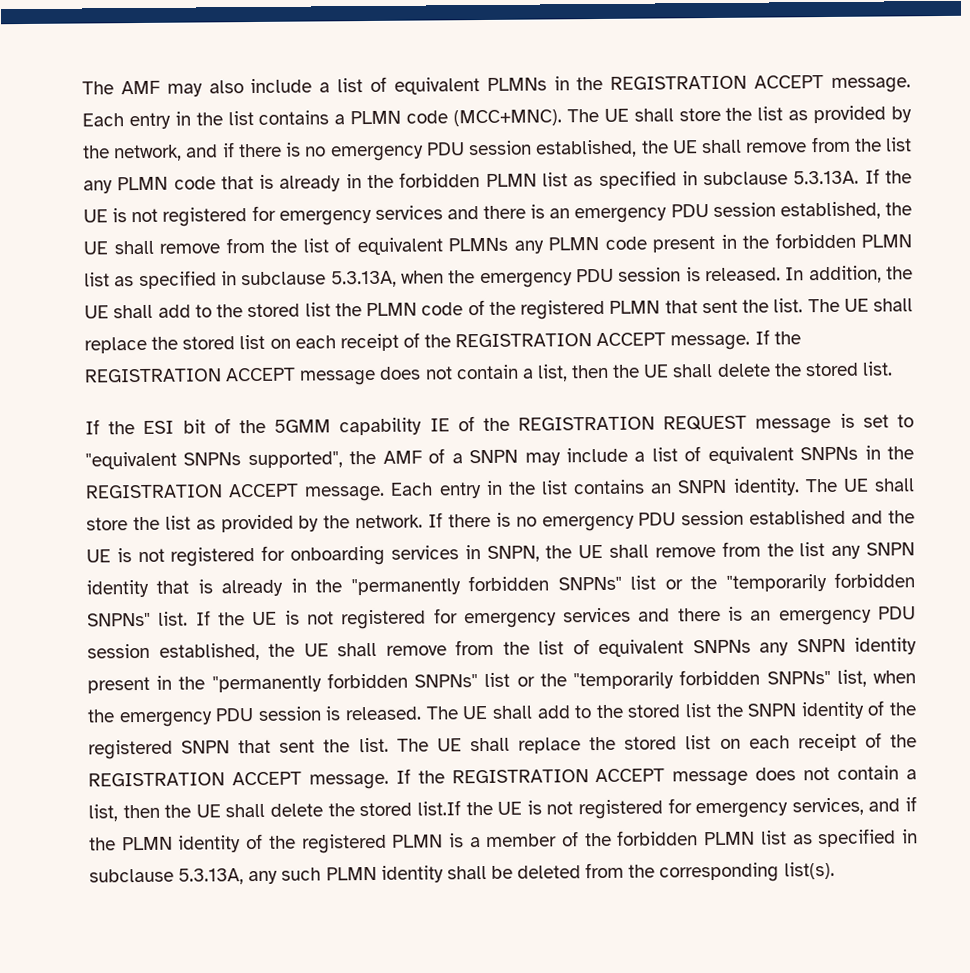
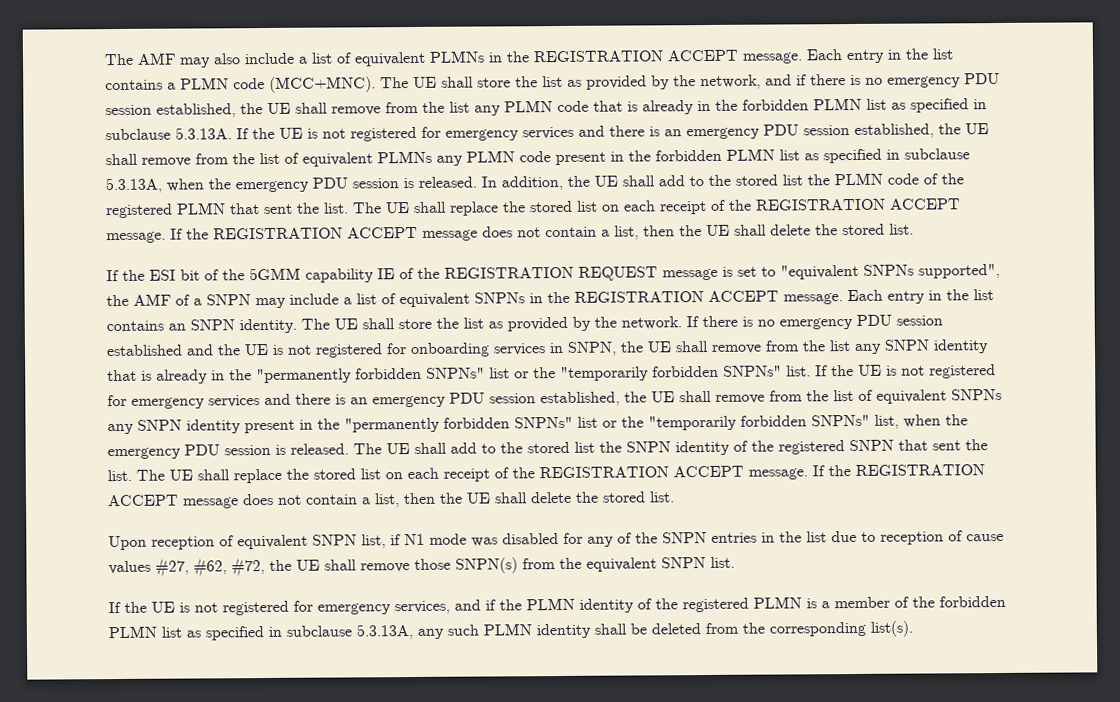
- The UE shall add to the stored list the SNPN identity of the registered SNPN that sent the list. The UE shall replace the stored list on each receipt of the REGISTRATION ACCEPT message. If the REGISTRATION ACCEPT message does not contain a list, then the UE shall delete the stored list.If the UE is not registered for emergency services, and if the PLMN identity of the registered PLMN is a member of the forbidden PLMN list as specified in subclause 5.3.13A, any such PLMN identity shall be deleted from the corresponding list(s).
+ The UE shall add to the stored list the SNPN identity of the registered SNPN that sent the list. The UE shall replace the stored list on each receipt of the REGISTRATION ACCEPT message. If the REGISTRATION ACCEPT message does not contain a list, then the UE shall delete the stored list.
+ Upon reception of equivalent SNPN list, if N1 mode was disabled for any of the SNPN entries in the list due to reception of cause values #27, #62, #72, the UE shall remove those SNPN(s) from the equivalent SNPN list.
+ If the UE is not registered for emergency services, and if the PLMN identity of the registered PLMN is a member of the forbidden PLMN list as specified in subclause 5.3.13A, any such PLMN identity shall be deleted from the corresponding list(s).

